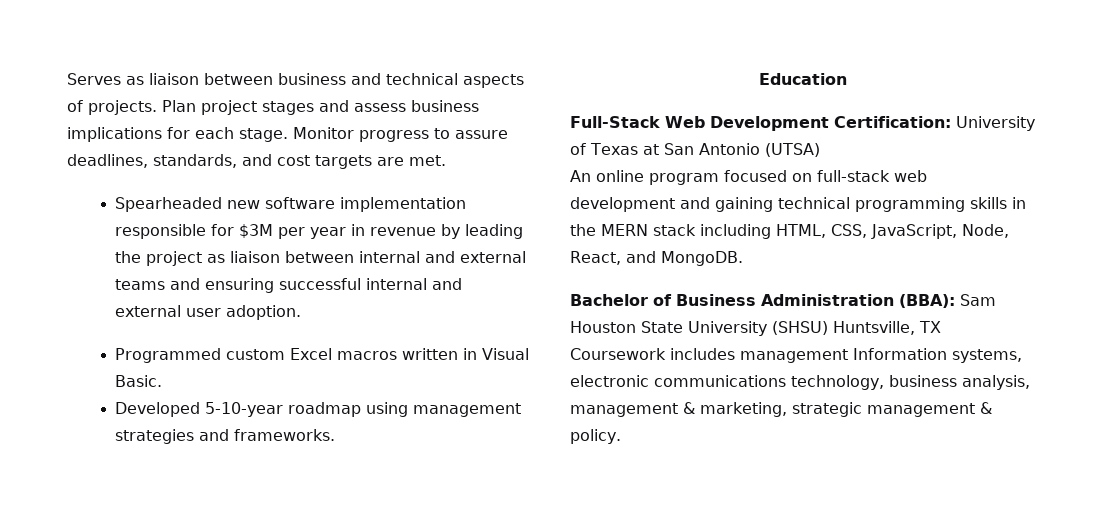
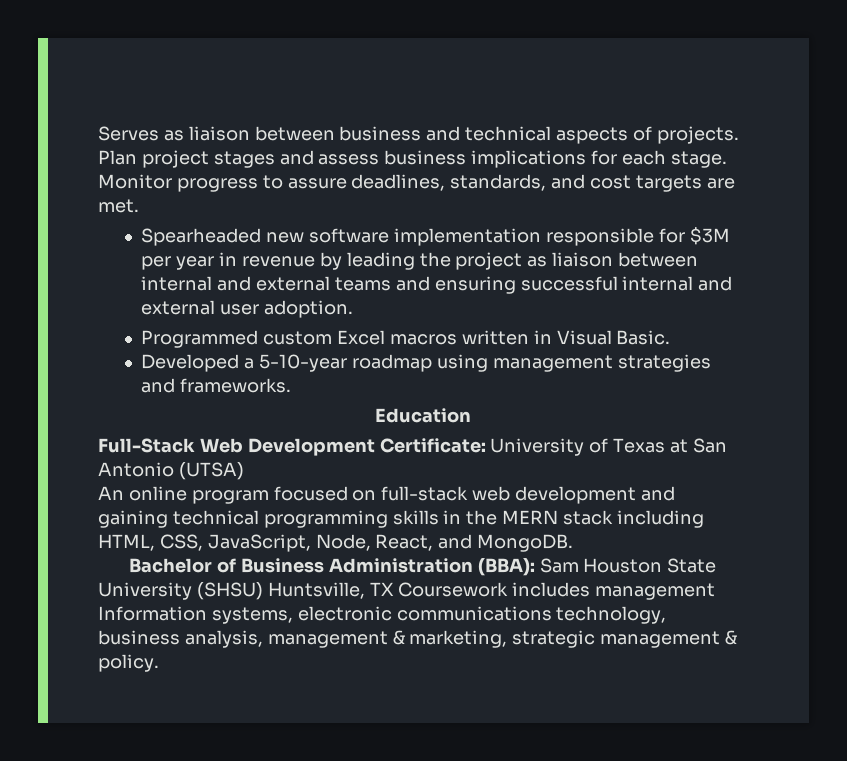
- Developed 5-10-year roadmap using management strategies and frameworks.
+ Developed a 5-10-year roadmap using management strategies and frameworks.
- Full-Stack Web Development Certification: University of Texas at San Antonio (UTSA)
+ Full-Stack Web Development Certificate: University of Texas at San Antonio (UTSA)

